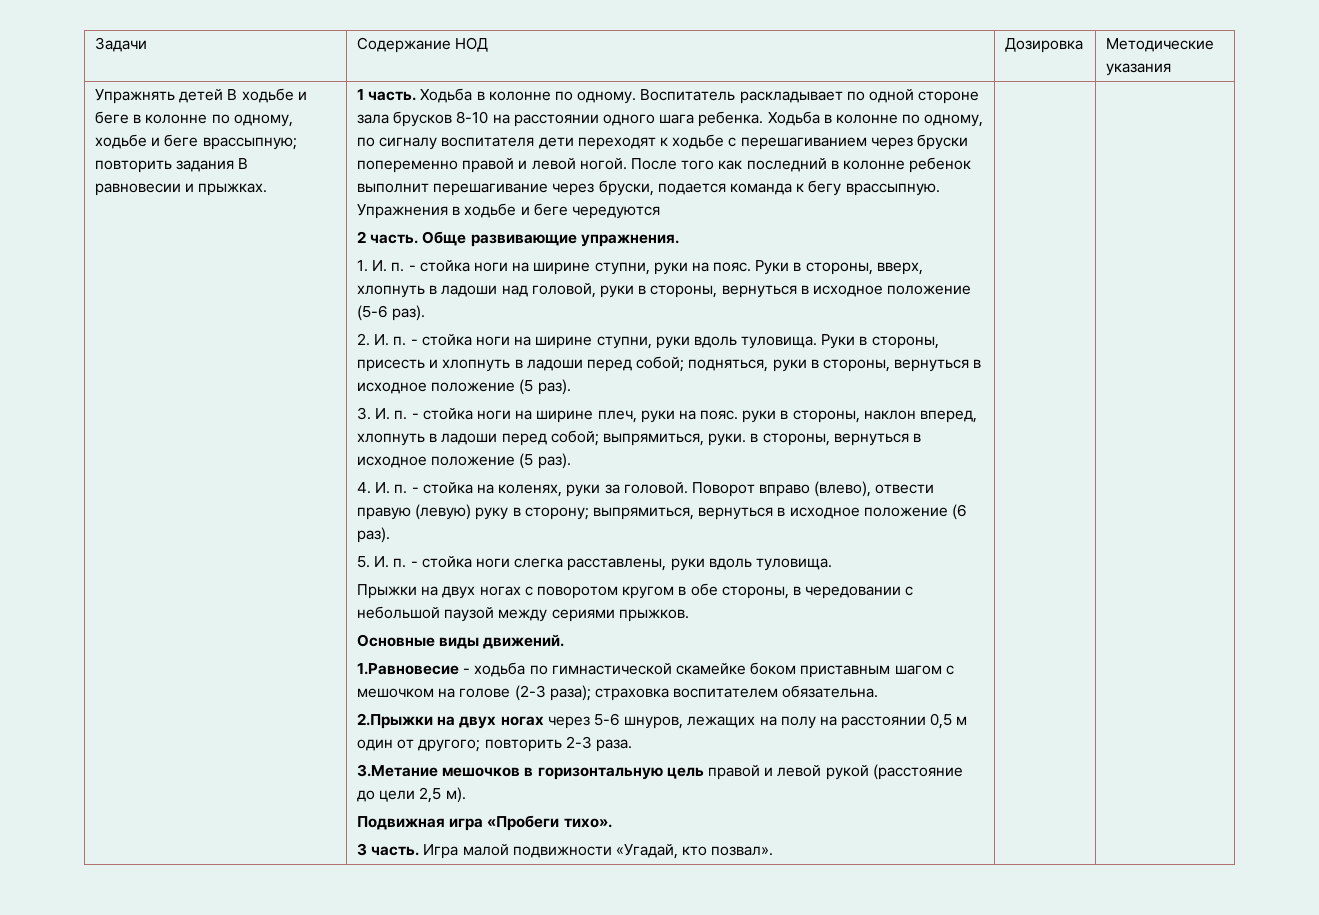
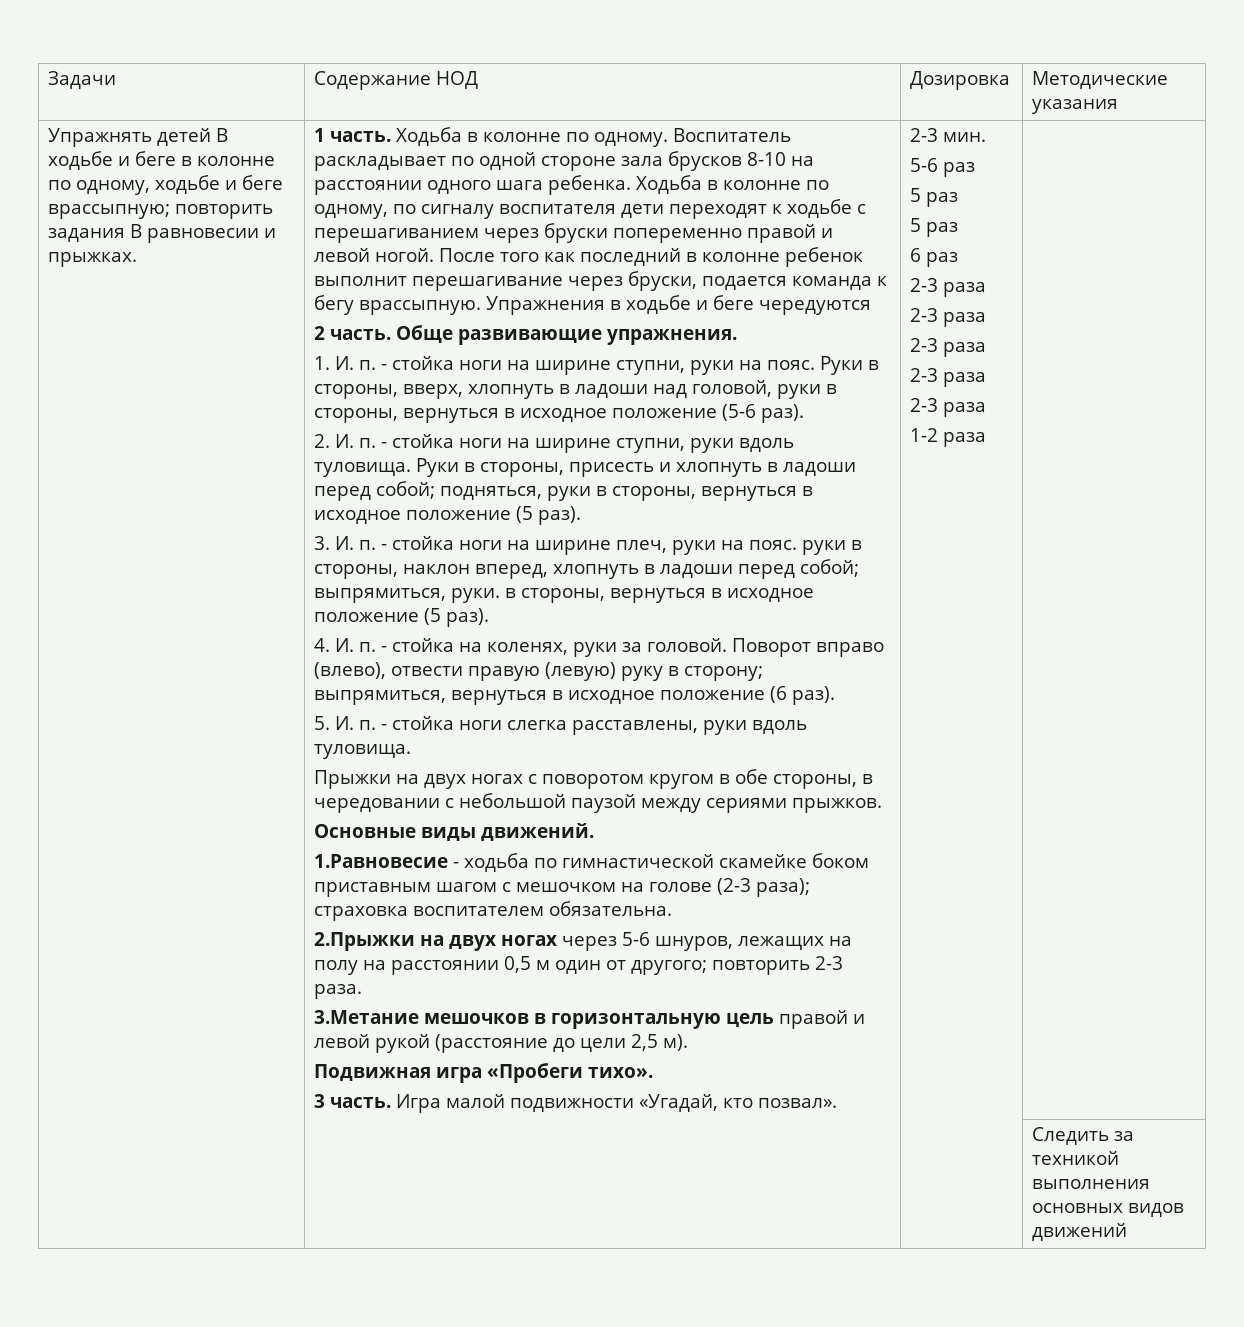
+ 2-3 мин.
+ 5-6 раз
+ 5 раз
+ 5 раз
+ 6 раз
+ 2-3 раза
+ 2-3 раза
+ 2-3 раза
+ 2-3 раза
+ 2-3 раза
+ 1-2 раза |
+ | | | Следить за техникой выполнения основных видов движений

